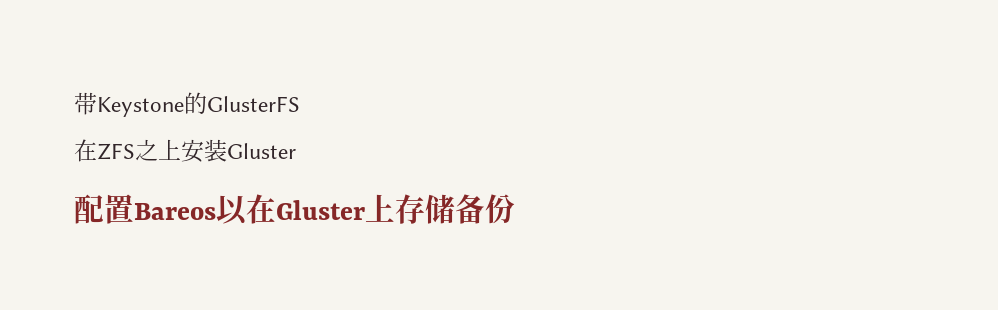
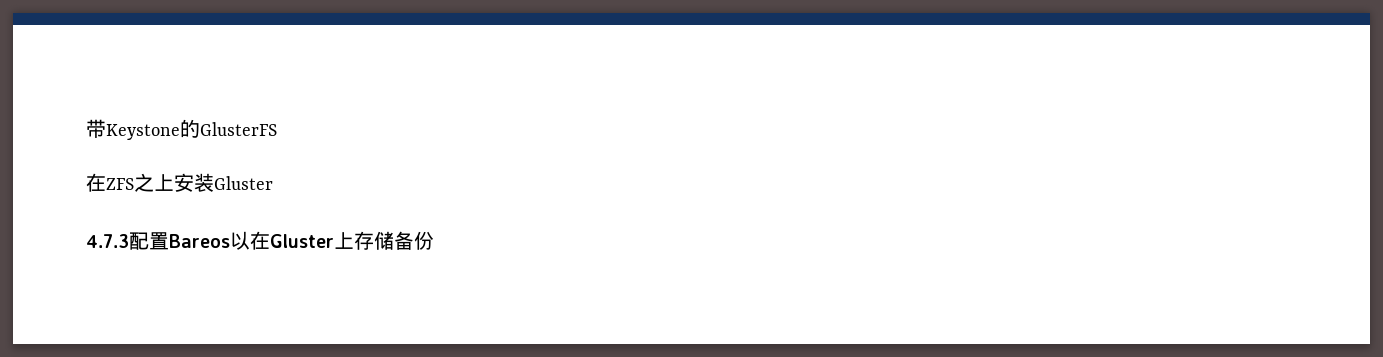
- 配置Bareos以在Gluster上存储备份
+ 4.7.3配置Bareos以在Gluster上存储备份

